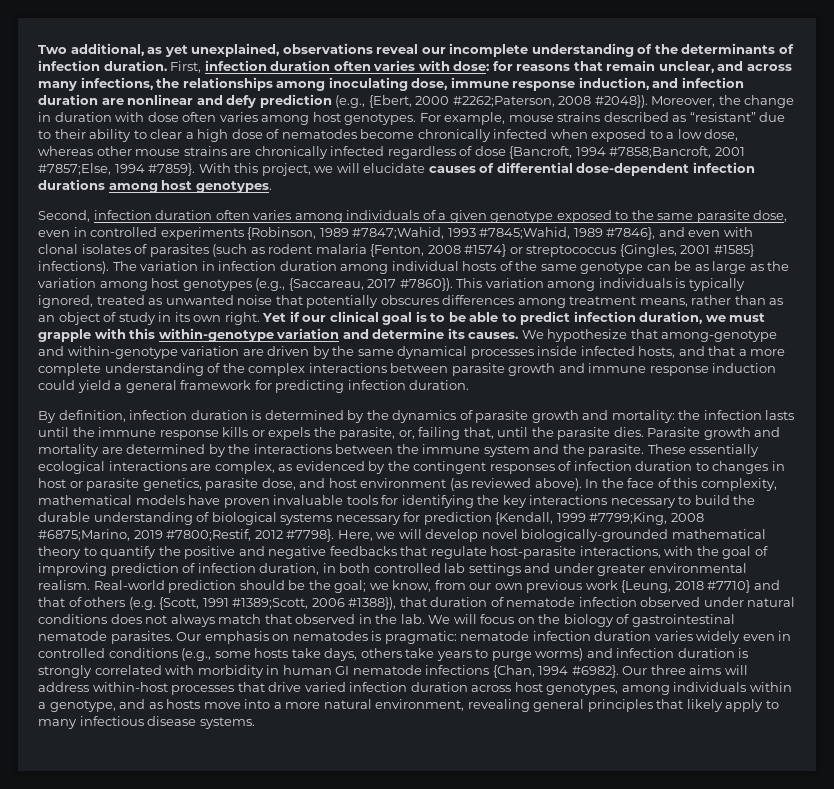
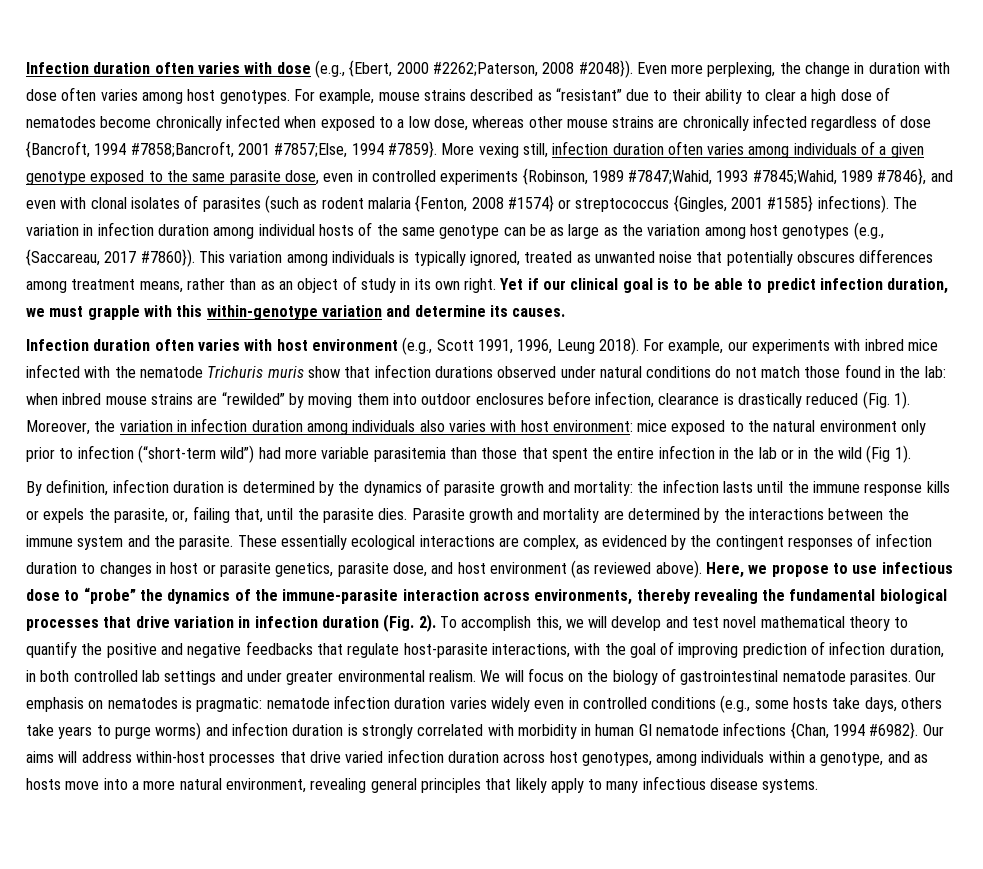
- Two additional, as yet unexplained, observations reveal our incomplete understanding of the determinants of infection duration. First, infection duration often varies with dose: for reasons that remain unclear, and across many infections, the relationships among inoculating dose, immune response induction, and infection duration are nonlinear and defy prediction (e.g., {Ebert, 2000 #2262;Paterson, 2008 #2048}).
+ Infection duration often varies with dose (e.g., {Ebert, 2000 #2262;Paterson, 2008 #2048}).
- Moreover, the change in duration with dose often varies among host genotypes.
+ Even more perplexing, the change in duration with dose often varies among host genotypes.
- With this project, we will elucidate causes of differential dose-dependent infection durations among host genotypes.
- Second, infection duration often varies among individuals of a given genotype exposed to the same parasite dose, even in controlled experiments {Robinson, 1989 #7847;Wahid, 1993 #7845;Wahid, 1989 #7846}, and even with clonal isolates of parasites (such as rodent malaria {Fenton, 2008 #1574} or streptococcus {Gingles, 2001 #1585} infections).
+ More vexing still, infection duration often varies among individuals of a given genotype exposed to the same parasite dose, even in controlled experiments {Robinson, 1989 #7847;Wahid, 1993 #7845;Wahid, 1989 #7846}, and even with clonal isolates of parasites (such as rodent malaria {Fenton, 2008 #1574} or streptococcus {Gingles, 2001 #1585} infections).
- Yet if our clinical goal is to be able to predict infection duration, we must grapple with this within-genotype variation and determine its causes. We hypothesize that among-genotype and within-genotype variation are driven by the same dynamical processes inside infected hosts, and that a more complete understanding of the complex interactions between parasite growth and immune response induction could yield a general framework for predicting infection duration.
+ Yet if our clinical goal is to be able to predict infection duration, we must grapple with this within-genotype variation and determine its causes.
+ Infection duration often varies with host environment (e.g., Scott 1991, 1996, Leung 2018). For example, our experiments with inbred mice infected with the nematode Trichuris muris show that infection durations observed under natural conditions do not match those found in the lab: when inbred mouse strains are “rewilded” by moving them into outdoor enclosures before infection, clearance is drastically reduced (Fig. 1). Moreover, the variation in infection duration among individuals also varies with host environment: mice exposed to the natural environment only prior to infection (“short-term wild”) had more variable parasitemia than those that spent the entire infection in the lab or in the wild (Fig 1).
- In the face of this complexity, mathematical models have proven invaluable tools for identifying the key interactions necessary to build the durable understanding of biological systems necessary for prediction {Kendall, 1999 #7799;King, 2008 #6875;Marino, 2019 #7800;Restif, 2012 #7798}. Here, we will develop novel biologically-grounded mathematical theory to quantify the positive and negative feedbacks that regulate host-parasite interactions, with the goal of improving prediction of infection duration, in both controlled lab settings and under greater environmental realism.
+ Here, we propose to use infectious dose to “probe” the dynamics of the immune-parasite interaction across environments, thereby revealing the fundamental biological processes that drive variation in infection duration (Fig. 2). To accomplish this, we will develop and test novel mathematical theory to quantify the positive and negative feedbacks that regulate host-parasite interactions, with the goal of improving prediction of infection duration, in both controlled lab settings and under greater environmental realism.
- Real-world prediction should be the goal; we know, from our own previous work {Leung, 2018 #7710} and that of others (e.g. {Scott, 1991 #1389;Scott, 2006 #1388}), that duration of nematode infection observed under natural conditions does not always match that observed in the lab.
- Our three aims will address within-host processes that drive varied infection duration across host genotypes, among individuals within a genotype, and as hosts move into a more natural environment, revealing general principles that likely apply to many infectious disease systems.
+ Our aims will address within-host processes that drive varied infection duration across host genotypes, among individuals within a genotype, and as hosts move into a more natural environment, revealing general principles that likely apply to many infectious disease systems.

